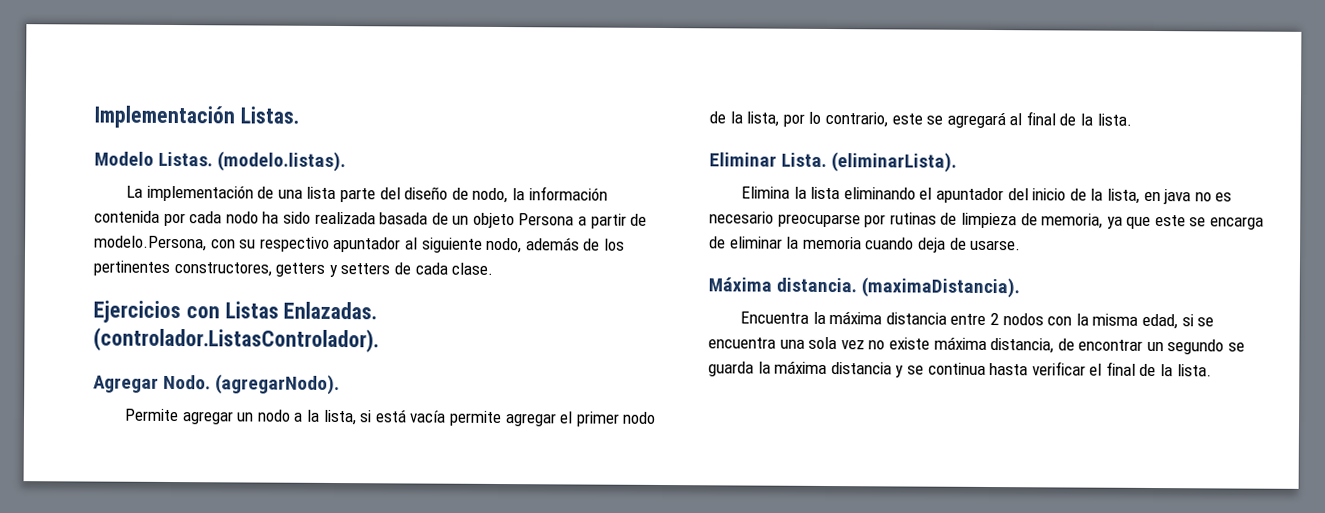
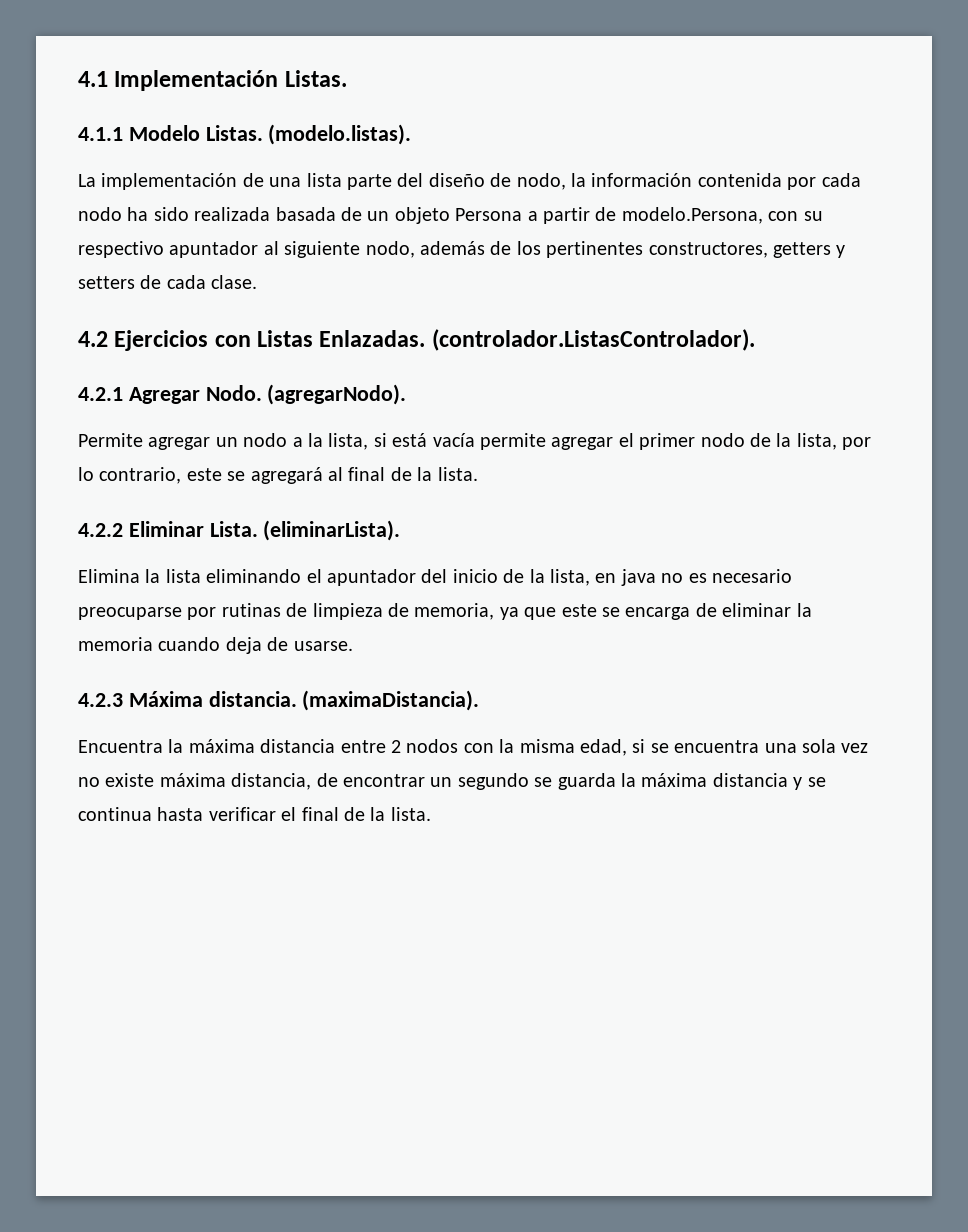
- Implementación Listas.
+ 4.1 Implementación Listas.
- Modelo Listas.
+ 4.1.1 Modelo Listas.
- Ejercicios con Listas Enlazadas.
+ 4.2 Ejercicios con Listas Enlazadas.
- Agregar Nodo.
+ 4.2.1 Agregar Nodo.
- Eliminar Lista.
+ 4.2.2 Eliminar Lista.
- Máxima distancia.
+ 4.2.3 Máxima distancia.

